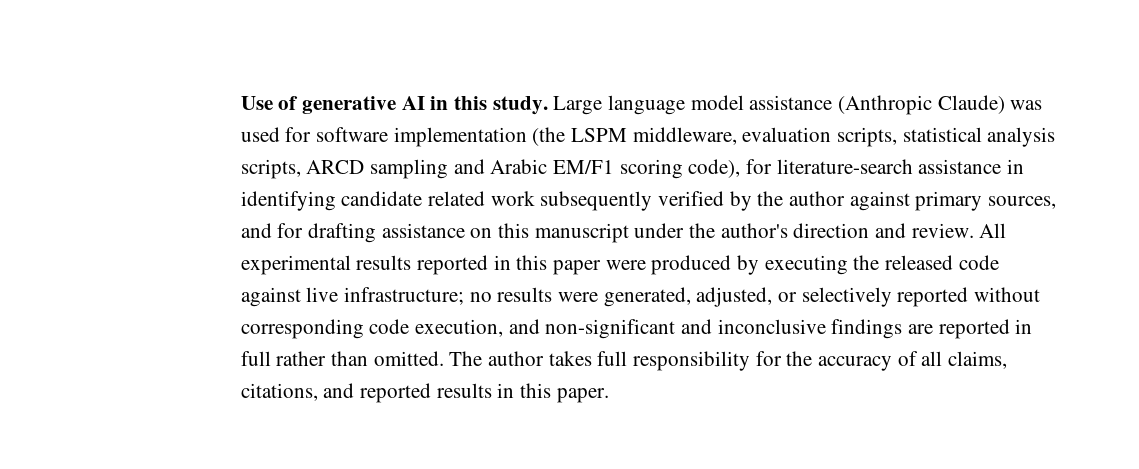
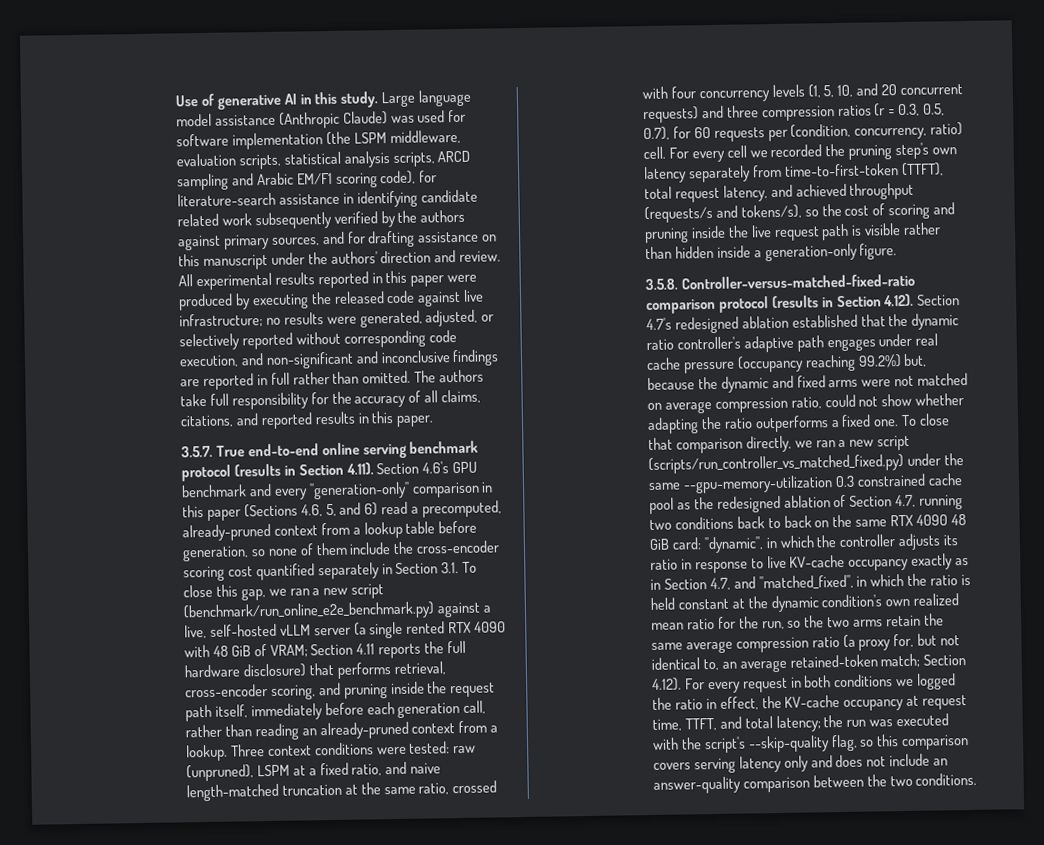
- Large language model assistance (Anthropic Claude) was used for software implementation (the LSPM middleware, evaluation scripts, statistical analysis scripts, ARCD sampling and Arabic EM/F1 scoring code), for literature-search assistance in identifying candidate related work subsequently verified by the author against primary sources, and for drafting assistance on this manuscript under the author's direction and review.
+ Large language model assistance (Anthropic Claude) was used for software implementation (the LSPM middleware, evaluation scripts, statistical analysis scripts, ARCD sampling and Arabic EM/F1 scoring code), for literature-search assistance in identifying candidate related work subsequently verified by the authors against primary sources, and for drafting assistance on this manuscript under the authors' direction and review.
- The author takes full responsibility for the accuracy of all claims, citations, and reported results in this paper.
+ The authors take full responsibility for the accuracy of all claims, citations, and reported results in this paper.
+ 3.5.7. True end-to-end online serving benchmark protocol (results in Section 4.11). Section 4.6's GPU benchmark and every "generation-only" comparison in this paper (Sections 4.6, 5, and 6) read a precomputed, already-pruned context from a lookup table before generation, so none of them include the cross-encoder scoring cost quantified separately in Section 3.1. To close this gap, we ran a new script (benchmark/run_online_e2e_benchmark.py) against a live, self-hosted vLLM server (a single rented RTX 4090 with 48 GiB of VRAM; Section 4.11 reports the full hardware disclosure) that performs retrieval, cross-encoder scoring, and pruning inside the request path itself, immediately before each generation call, rather than reading an already-pruned context from a lookup. Three context conditions were tested: raw (unpruned), LSPM at a fixed ratio, and naive length-matched truncation at the same ratio, crossed with four concurrency levels (1, 5, 10, and 20 concurrent requests) and three compression ratios (r = 0.3, 0.5, 0.7), for 60 requests per (condition, concurrency, ratio) cell. For every cell we recorded the pruning step's own latency separately from time-to-first-token (TTFT), total request latency, and achieved throughput (requests/s and tokens/s), so the cost of scoring and pruning inside the live request path is visible rather than hidden inside a generation-only figure.
+ 3.5.8. Controller-versus-matched-fixed-ratio comparison protocol (results in Section 4.12). Section 4.7's redesigned ablation established that the dynamic ratio controller's adaptive path engages under real cache pressure (occupancy reaching 99.2%) but, because the dynamic and fixed arms were not matched on average compression ratio, could not show whether adapting the ratio outperforms a fixed one. To close that comparison directly, we ran a new script (scripts/run_controller_vs_matched_fixed.py) under the same --gpu-memory-utilization 0.3 constrained cache pool as the redesigned ablation of Section 4.7, running two conditions back to back on the same RTX 4090 48 GiB card: "dynamic", in which the controller adjusts its ratio in response to live KV-cache occupancy exactly as in Section 4.7, and "matched_fixed", in which the ratio is held constant at the dynamic condition's own realized mean ratio for the run, so the two arms retain the same average compression ratio (a proxy for, but not identical to, an average retained-token match; Section 4.12). For every request in both conditions we logged the ratio in effect, the KV-cache occupancy at request time, TTFT, and total latency; the run was executed with the script's --skip-quality flag, so this comparison covers serving latency only and does not include an answer-quality comparison between the two conditions.

